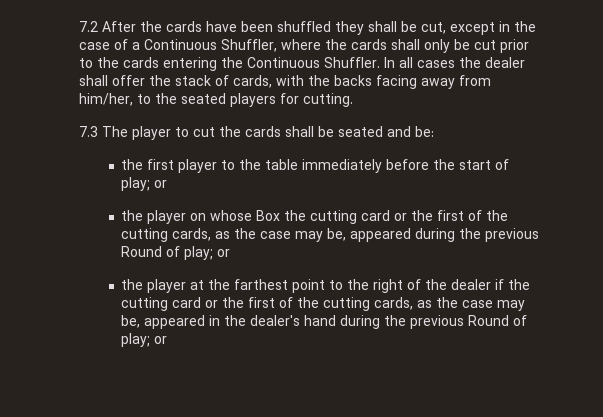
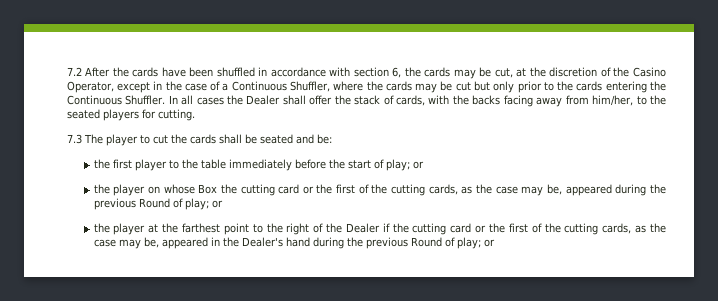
- 7.2 After the cards have been shuffled they shall be cut, except in the case of a Continuous Shuffler, where the cards shall only be cut prior to the cards entering the Continuous Shuffler.
+ 7.2 After the cards have been shuffled in accordance with section 6, the cards may be cut, at the discretion of the Casino Operator, except in the case of a Continuous Shuffler, where the cards may be cut but only prior to the cards entering the Continuous Shuffler.
- In all cases the dealer shall offer the stack of cards, with the backs facing away from him/her, to the seated players for cutting.
+ In all cases the Dealer shall offer the stack of cards, with the backs facing away from him/her, to the seated players for cutting.
- the player at the farthest point to the right of the dealer if the cutting card or the first of the cutting cards, as the case may be, appeared in the dealer's hand during the previous Round of play; or
+ the player at the farthest point to the right of the Dealer if the cutting card or the first of the cutting cards, as the case may be, appeared in the Dealer's hand during the previous Round of play; or

